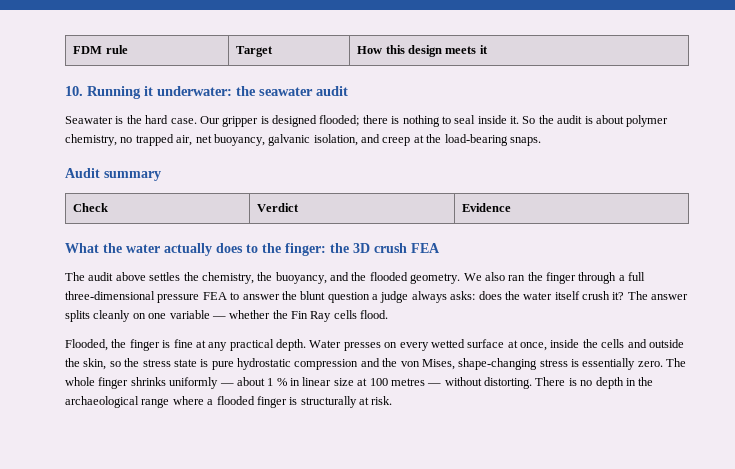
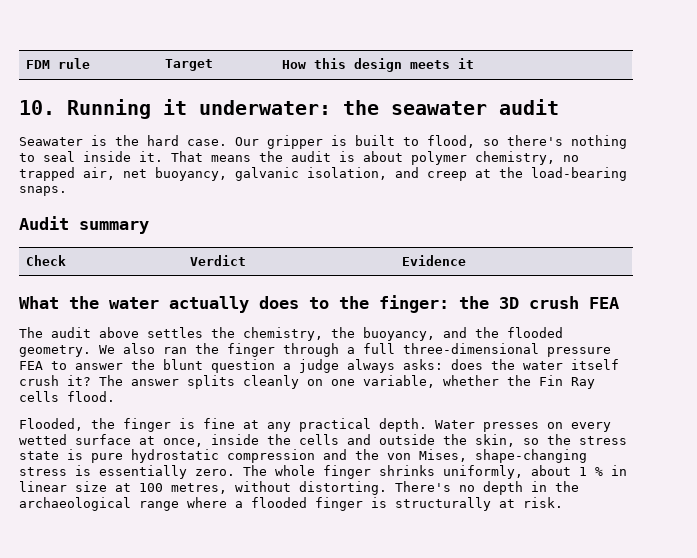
- Our gripper is designed flooded; there is nothing to seal inside it.
+ Our gripper is built to flood, so there's nothing to seal inside it.
- So the audit is about polymer chemistry, no trapped air, net buoyancy, galvanic isolation, and creep at the load-bearing snaps.
+ That means the audit is about polymer chemistry, no trapped air, net buoyancy, galvanic isolation, and creep at the load-bearing snaps.
- The answer splits cleanly on one variable — whether the Fin Ray cells flood.
+ The answer splits cleanly on one variable, whether the Fin Ray cells flood.
- The whole finger shrinks uniformly — about 1 % in linear size at 100 metres — without distorting. There is no depth in the archaeological range where a flooded finger is structurally at risk.
+ The whole finger shrinks uniformly, about 1 % in linear size at 100 metres, without distorting. There's no depth in the archaeological range where a flooded finger is structurally at risk.

